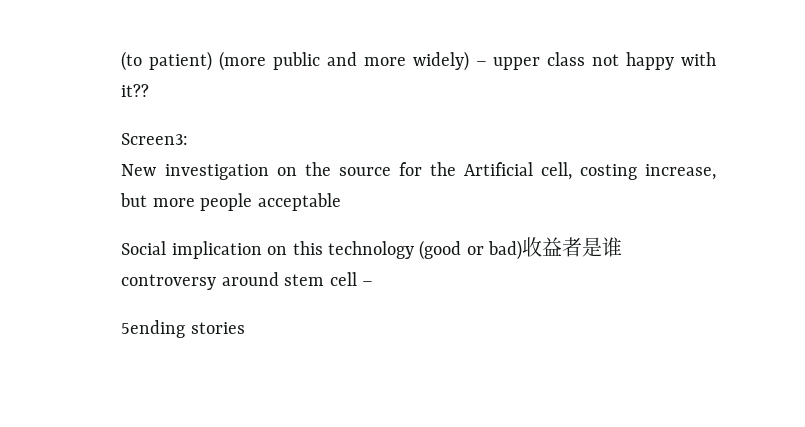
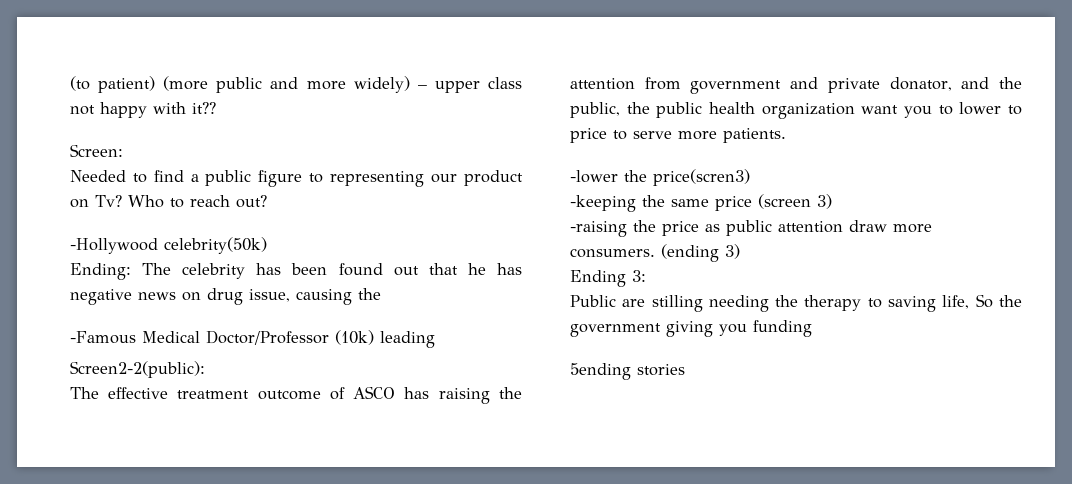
- Screen3:
- New investigation on the source for the Artificial cell, costing increase, but more people acceptable
- Social implication on this technology (good or bad)收益者是谁controversy around stem cell –
+ Screen:
+ Needed to find a public figure to representing our product on Tv? Who to reach out?
+ -Hollywood celebrity(50k)
+ Ending: The celebrity has been found out that he has negative news on drug issue, causing the
+ -Famous Medical Doctor/Professor (10k) leading
+ Screen2-2(public):
+ The effective treatment outcome of ASCO has raising the attention from government and private donator, and the public, the public health organization want you to lower to price to serve more patients.
+ -lower the price(scren3)
+ -keeping the same price (screen 3)
+ -raising the price as public attention draw more consumers. (ending 3)
+ Ending 3:
+ Public are stilling needing the therapy to saving life, So the government giving you funding

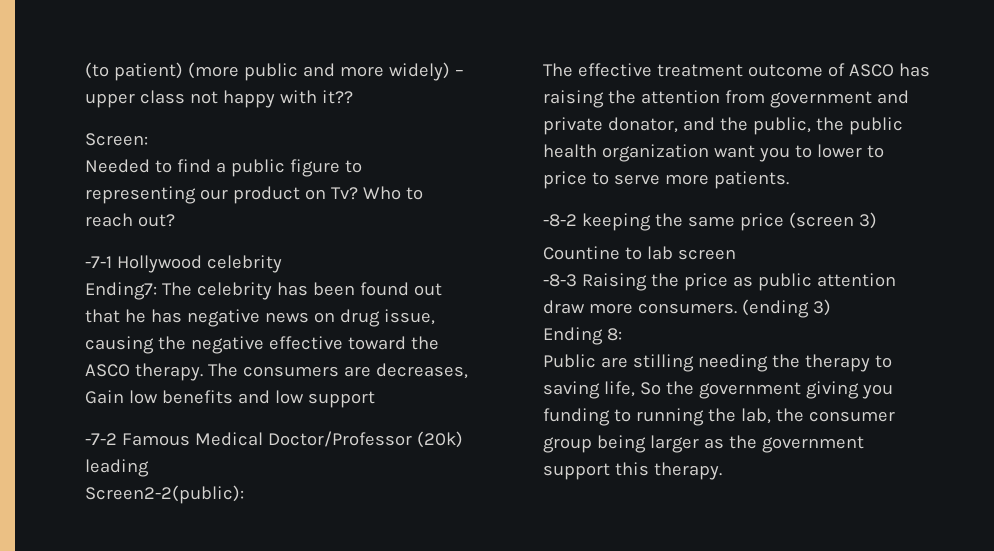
- -Hollywood celebrity(50k)
- Ending: The celebrity has been found out that he has negative news on drug issue, causing the
- -Famous Medical Doctor/Professor (10k) leading
+ -7-1 Hollywood celebrity
+ Ending7: The celebrity has been found out that he has negative news on drug issue, causing the negative effective toward the ASCO therapy. The consumers are decreases, Gain low benefits and low support
+ -7-2 Famous Medical Doctor/Professor (20k) leading
- -lower the price(scren3)
- -keeping the same price (screen 3)
+ -8-2 keeping the same price (screen 3)
- -raising the price as public attention draw more consumers.
+ Countine to lab screen
+ -8-3 Raising the price as public attention draw more consumers.
- Ending 3:
+ Ending 8:
- Public are stilling needing the therapy to saving life, So the government giving you funding
- 5ending stories
+ Public are stilling needing the therapy to saving life, So the government giving you funding to running the lab, the consumer group being larger as the government support this therapy.

